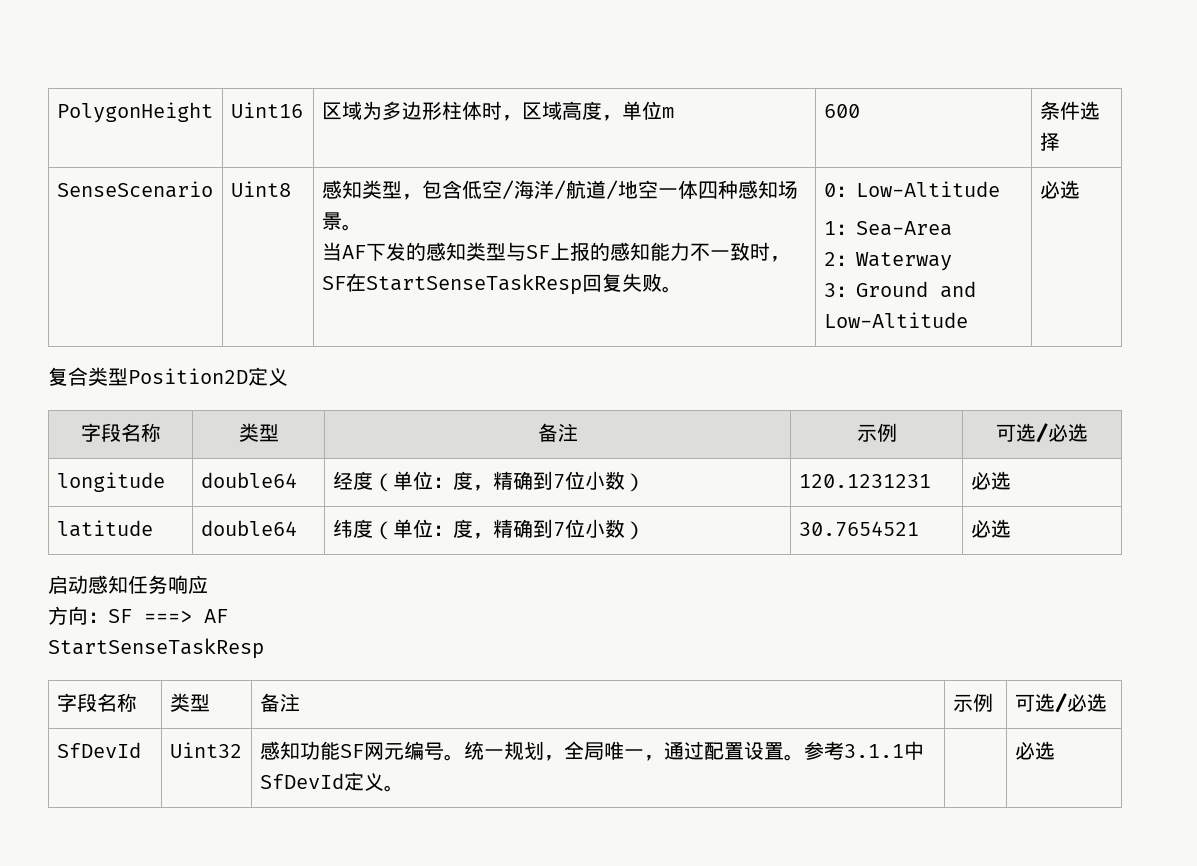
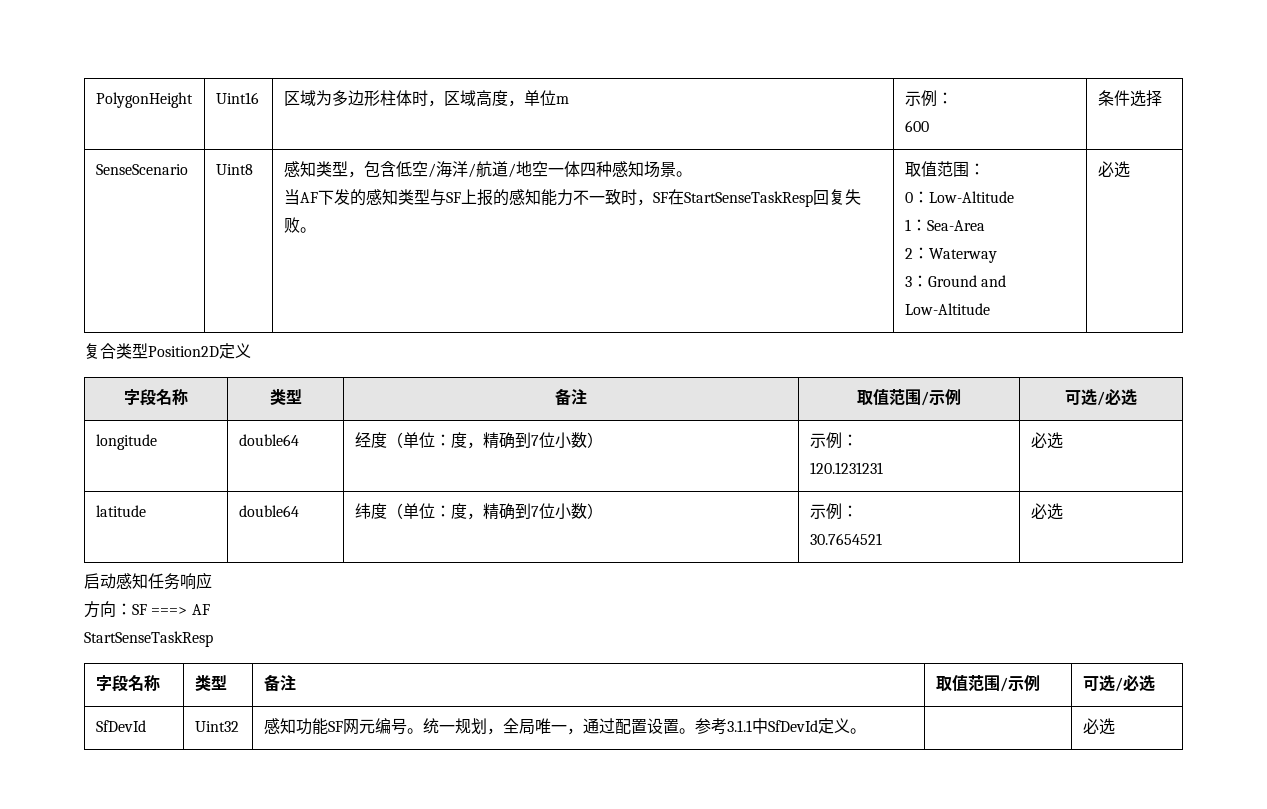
- PolygonHeight | Uint16 | 区域为多边形柱体时，区域高度，单位m | 600 | 条件选择
+ PolygonHeight | Uint16 | 区域为多边形柱体时，区域高度，单位m | 示例：
+ 600 | 条件选择
+ 取值范围：
  复合类型Position2D定义
- 字段名称 | 类型 | 备注 | 示例 | 可选/必选
+ 字段名称 | 类型 | 备注 | 取值范围/示例 | 可选/必选
- longitude | double64 | 经度（单位：度，精确到7位小数） | 120.1231231 | 必选
+ longitude | double64 | 经度（单位：度，精确到7位小数） | 示例：
+ 120.1231231 | 必选
- latitude | double64 | 纬度（单位：度，精确到7位小数） | 30.7654521 | 必选
+ latitude | double64 | 纬度（单位：度，精确到7位小数） | 示例：
+ 30.7654521 | 必选
  方向：SF ===> AF
  StartSenseTaskResp
- 字段名称 | 类型 | 备注 | 示例 | 可选/必选
+ 字段名称 | 类型 | 备注 | 取值范围/示例 | 可选/必选

